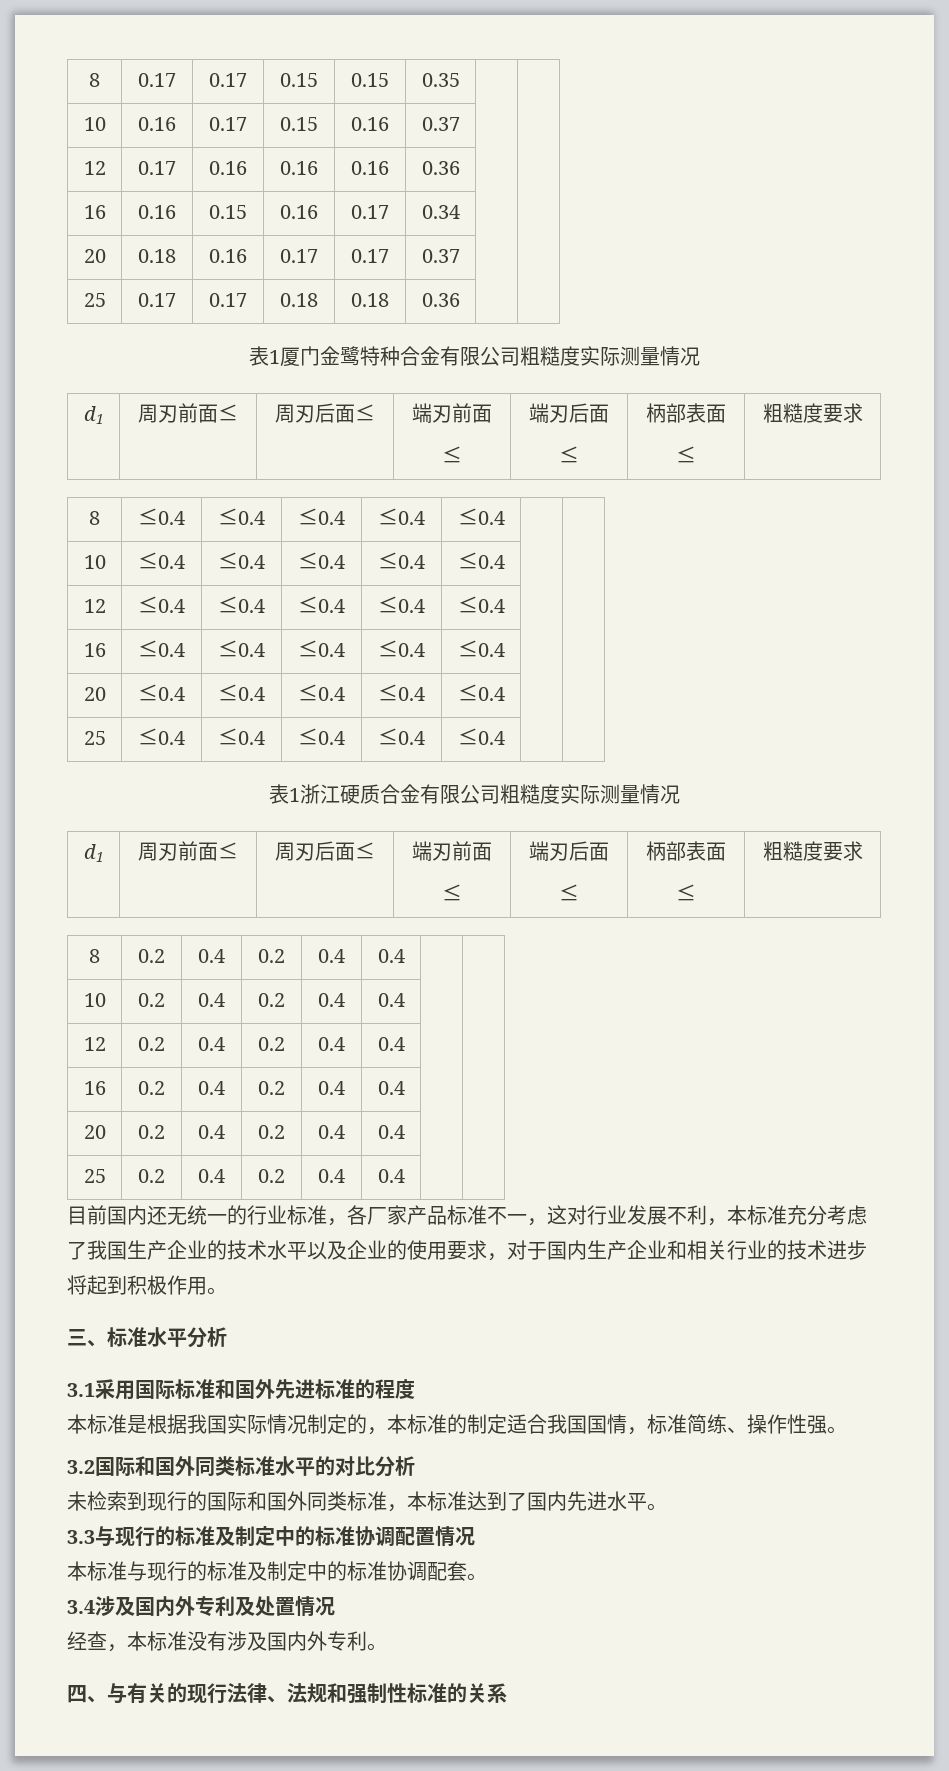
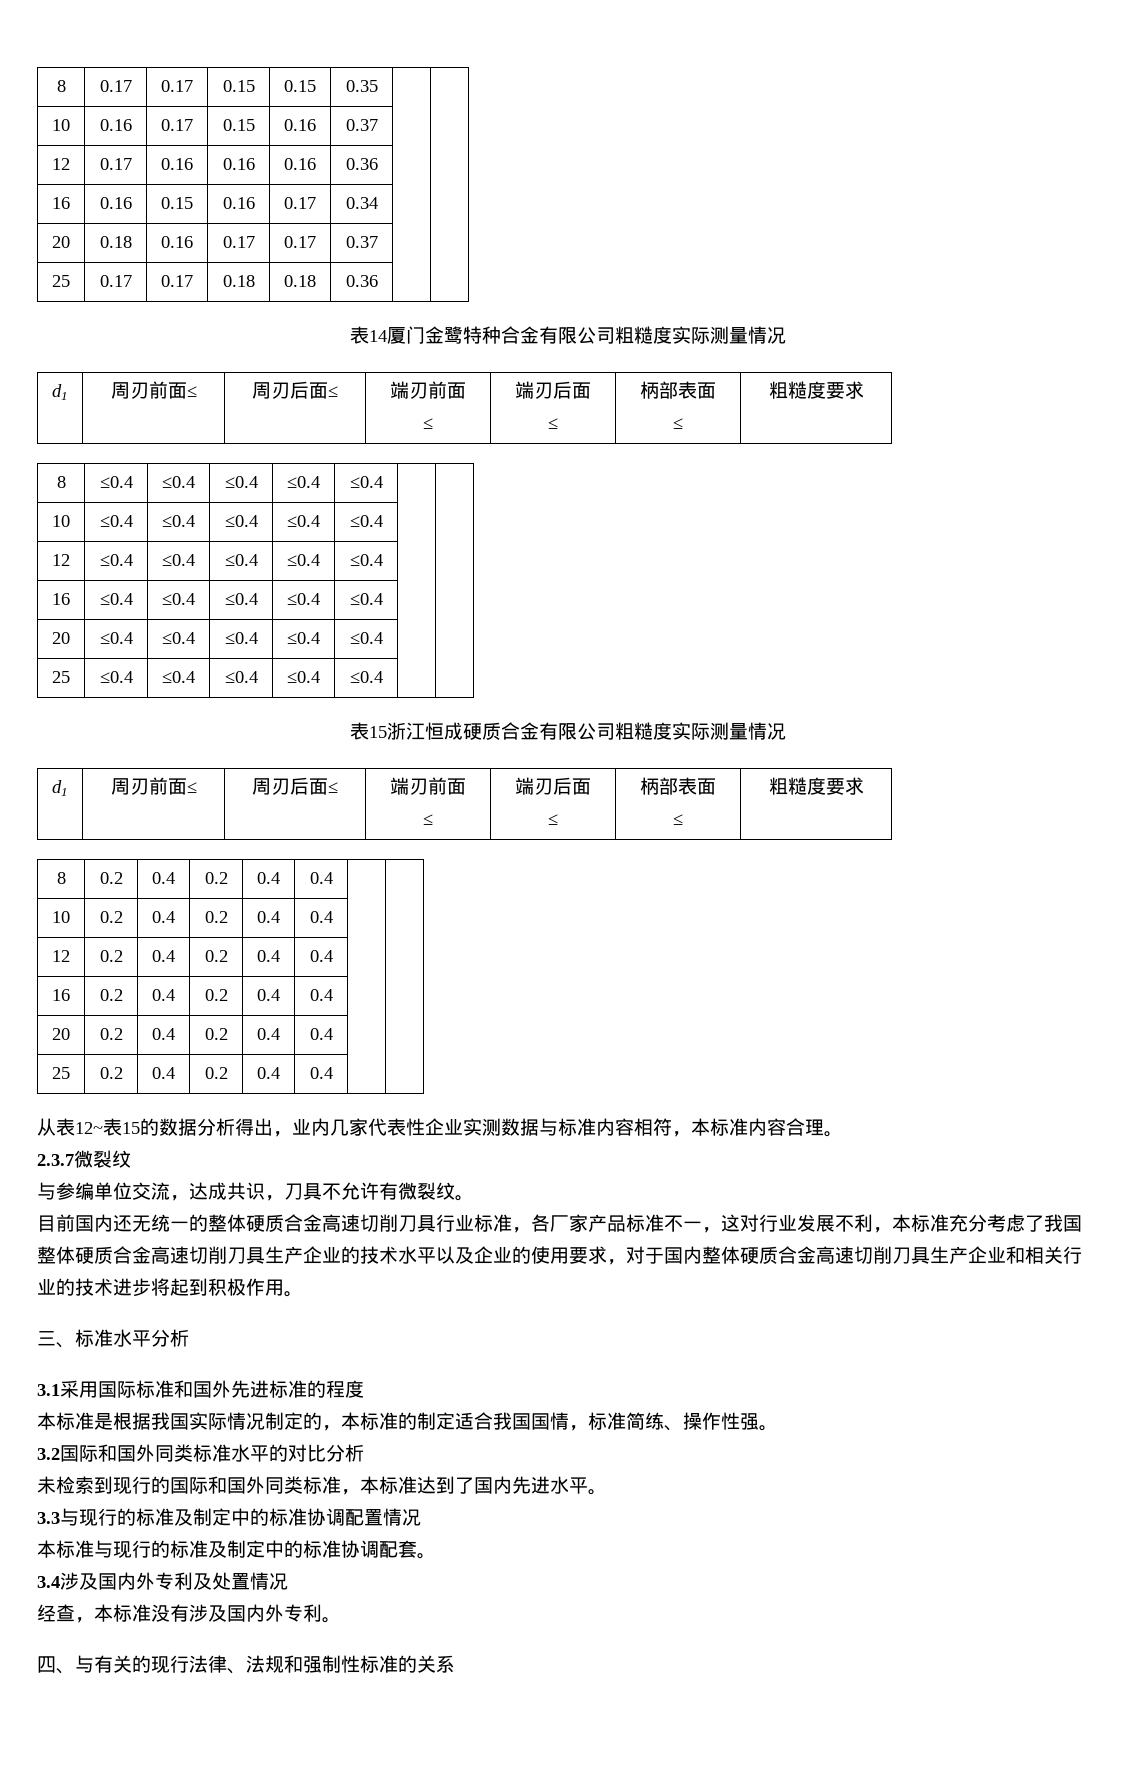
- 表1厦门金鹭特种合金有限公司粗糙度实际测量情况
+ 表14厦门金鹭特种合金有限公司粗糙度实际测量情况
- 表1浙江硬质合金有限公司粗糙度实际测量情况
+ 表15浙江恒成硬质合金有限公司粗糙度实际测量情况
+ 从表12~表15的数据分析得出，业内几家代表性企业实测数据与标准内容相符，本标准内容合理。
+ 2.3.7微裂纹
+ 与参编单位交流，达成共识，刀具不允许有微裂纹。
- 目前国内还无统一的行业标准，各厂家产品标准不一，这对行业发展不利，本标准充分考虑了我国生产企业的技术水平以及企业的使用要求，对于国内生产企业和相关行业的技术进步将起到积极作用。
+ 目前国内还无统一的整体硬质合金高速切削刀具行业标准，各厂家产品标准不一，这对行业发展不利，本标准充分考虑了我国整体硬质合金高速切削刀具生产企业的技术水平以及企业的使用要求，对于国内整体硬质合金高速切削刀具生产企业和相关行业的技术进步将起到积极作用。

